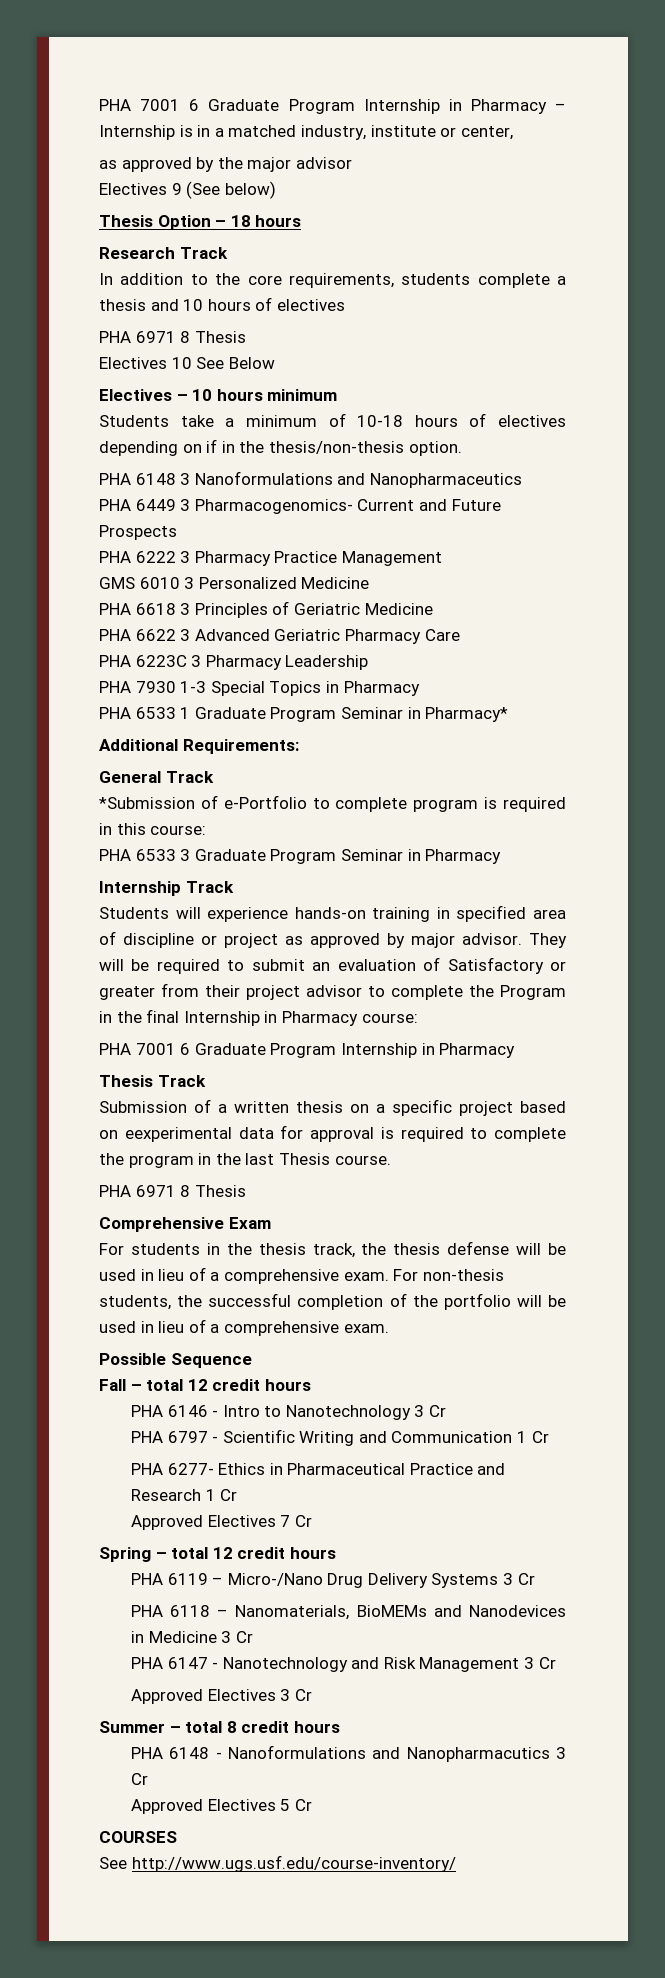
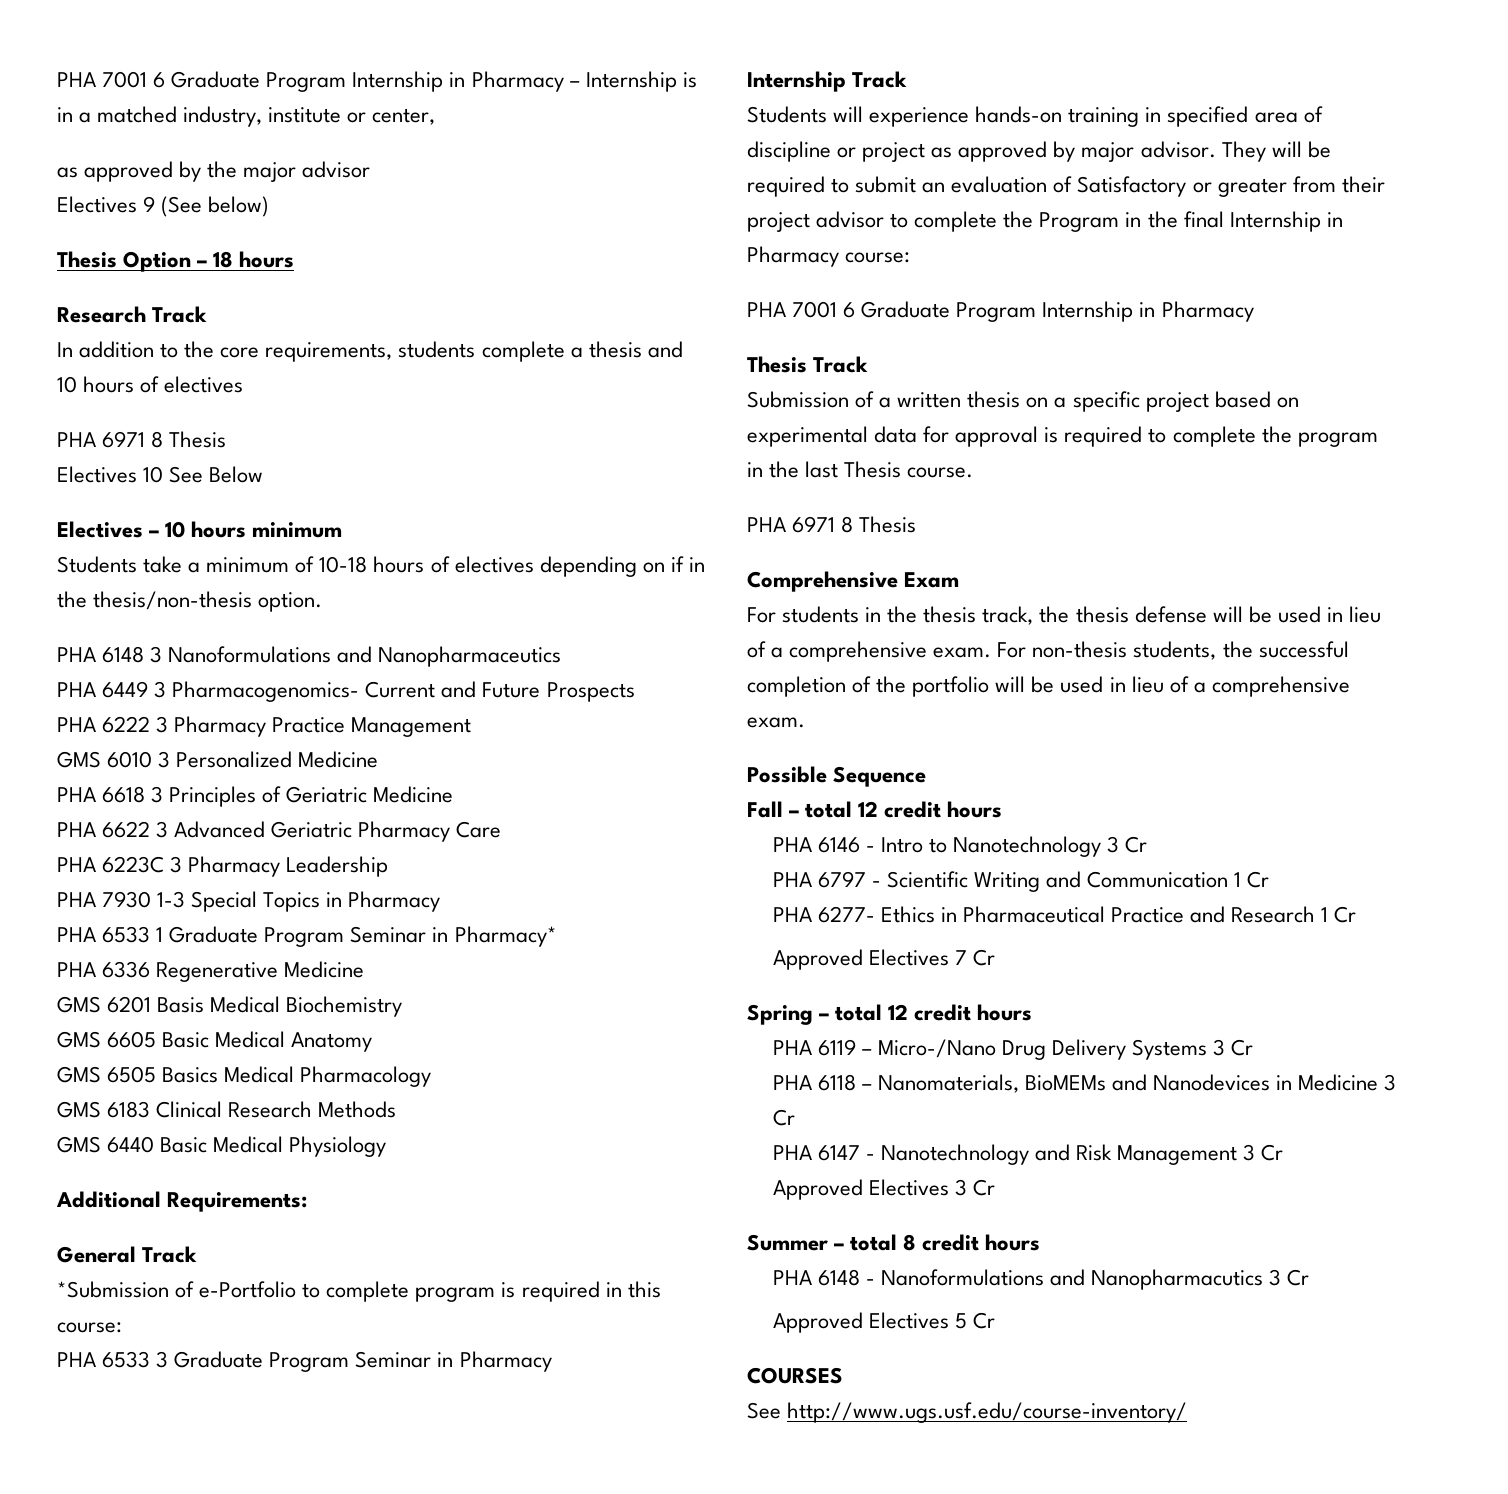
+ PHA 6336 Regenerative Medicine
+ GMS 6201 Basis Medical Biochemistry
+ GMS 6605 Basic Medical Anatomy
+ GMS 6505 Basics Medical Pharmacology
+ GMS 6183 Clinical Research Methods
+ GMS 6440 Basic Medical Physiology
- Submission of a written thesis on a specific project based on eexperimental data for approval is required to complete the program in the last Thesis course.
+ Submission of a written thesis on a specific project based on experimental data for approval is required to complete the program in the last Thesis course.

